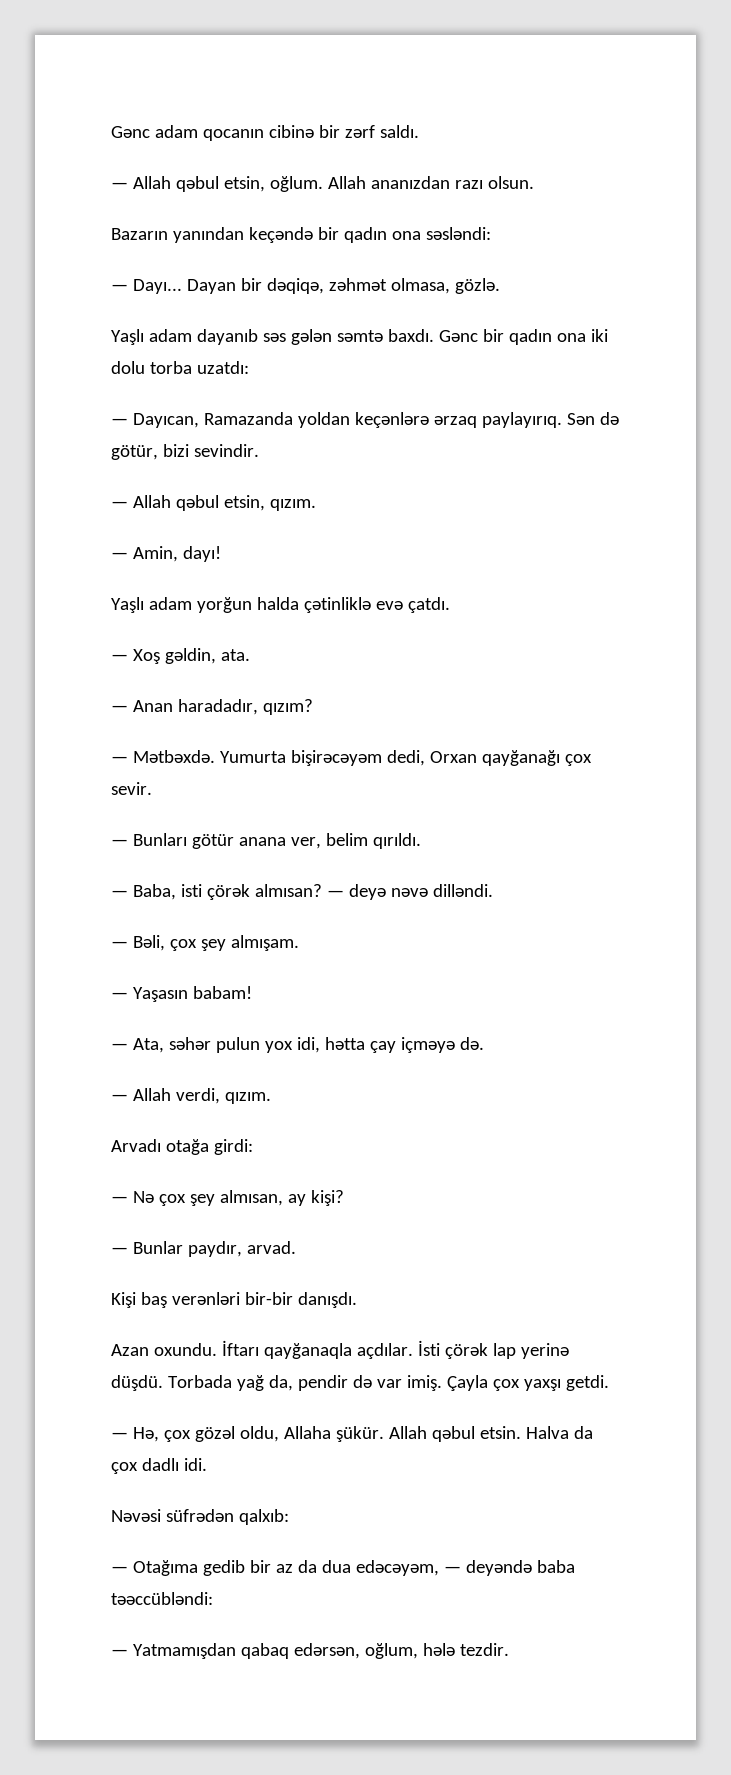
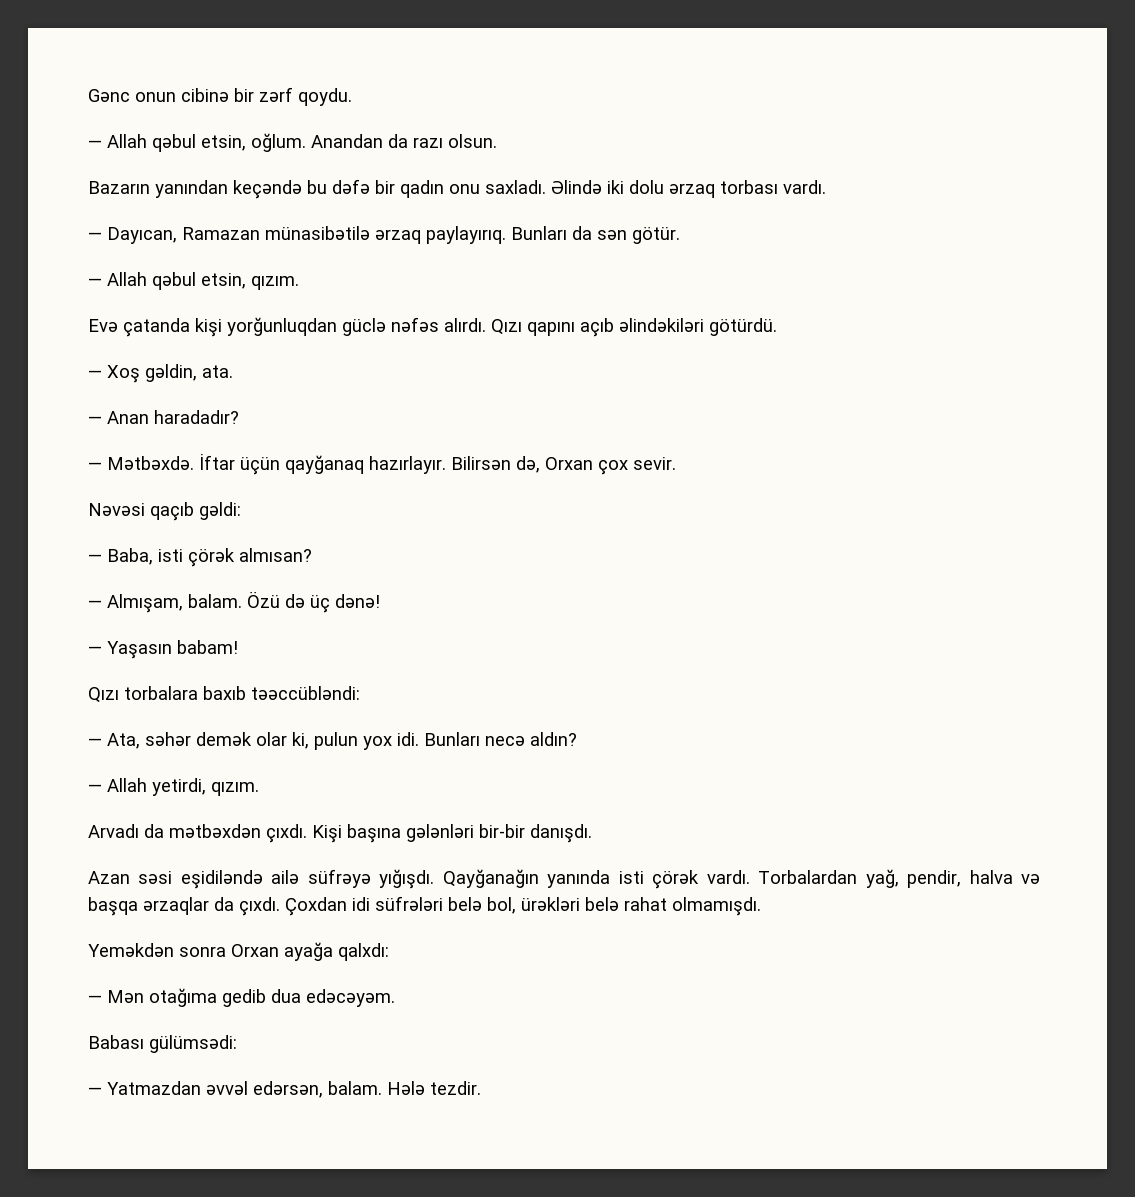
- Gənc adam qocanın cibinə bir zərf saldı.
+ Gənc onun cibinə bir zərf qoydu.
- Allah ananızdan razı olsun.
+ Anandan da razı olsun.
- Bazarın yanından keçəndə bir qadın ona səsləndi:
- — Dayı... Dayan bir dəqiqə, zəhmət olmasa, gözlə.
- Yaşlı adam dayanıb səs gələn səmtə baxdı. Gənc bir qadın ona iki dolu torba uzatdı:
- — Dayıcan, Ramazanda yoldan keçənlərə ərzaq paylayırıq. Sən də götür, bizi sevindir.
+ Bazarın yanından keçəndə bu dəfə bir qadın onu saxladı. Əlində iki dolu ərzaq torbası vardı.
+ — Dayıcan, Ramazan münasibətilə ərzaq paylayırıq. Bunları da sən götür.
- — Amin, dayı!
- Yaşlı adam yorğun halda çətinliklə evə çatdı.
+ Evə çatanda kişi yorğunluqdan güclə nəfəs alırdı. Qızı qapını açıb əlindəkiləri götürdü.
- — Anan haradadır, qızım?
+ — Anan haradadır?
- Yumurta bişirəcəyəm dedi, Orxan qayğanağı çox sevir.
- — Bunları götür anana ver, belim qırıldı.
+ İftar üçün qayğanaq hazırlayır. Bilirsən də, Orxan çox sevir.
+ Nəvəsi qaçıb gəldi:
- — Baba, isti çörək almısan? — deyə nəvə dilləndi.
- — Bəli, çox şey almışam.
+ — Baba, isti çörək almısan?
+ — Almışam, balam. Özü də üç dənə!
+ Qızı torbalara baxıb təəccübləndi:
- — Ata, səhər pulun yox idi, hətta çay içməyə də.
- — Allah verdi, qızım.
+ — Ata, səhər demək olar ki, pulun yox idi. Bunları necə aldın?
+ — Allah yetirdi, qızım.
- Arvadı otağa girdi:
- — Nə çox şey almısan, ay kişi?
- — Bunlar paydır, arvad.
- Kişi baş verənləri bir-bir danışdı.
- Azan oxundu. İftarı qayğanaqla açdılar. İsti çörək lap yerinə düşdü. Torbada yağ da, pendir də var imiş. Çayla çox yaxşı getdi.
- — Hə, çox gözəl oldu, Allaha şükür. Allah qəbul etsin. Halva da çox dadlı idi.
- Nəvəsi süfrədən qalxıb:
- — Otağıma gedib bir az da dua edəcəyəm, — deyəndə baba təəccübləndi:
- — Yatmamışdan qabaq edərsən, oğlum, hələ tezdir.
+ Arvadı da mətbəxdən çıxdı. Kişi başına gələnləri bir-bir danışdı.
+ Azan səsi eşidiləndə ailə süfrəyə yığışdı. Qayğanağın yanında isti çörək vardı. Torbalardan yağ, pendir, halva və başqa ərzaqlar da çıxdı. Çoxdan idi süfrələri belə bol, ürəkləri belə rahat olmamışdı.
+ Yeməkdən sonra Orxan ayağa qalxdı:
+ — Mən otağıma gedib dua edəcəyəm.
+ Babası gülümsədi:
+ — Yatmazdan əvvəl edərsən, balam. Hələ tezdir.

